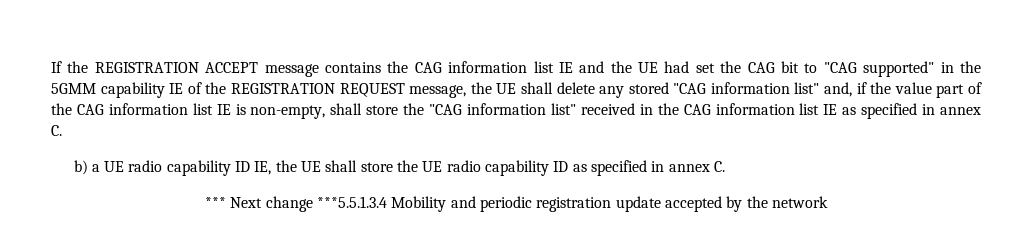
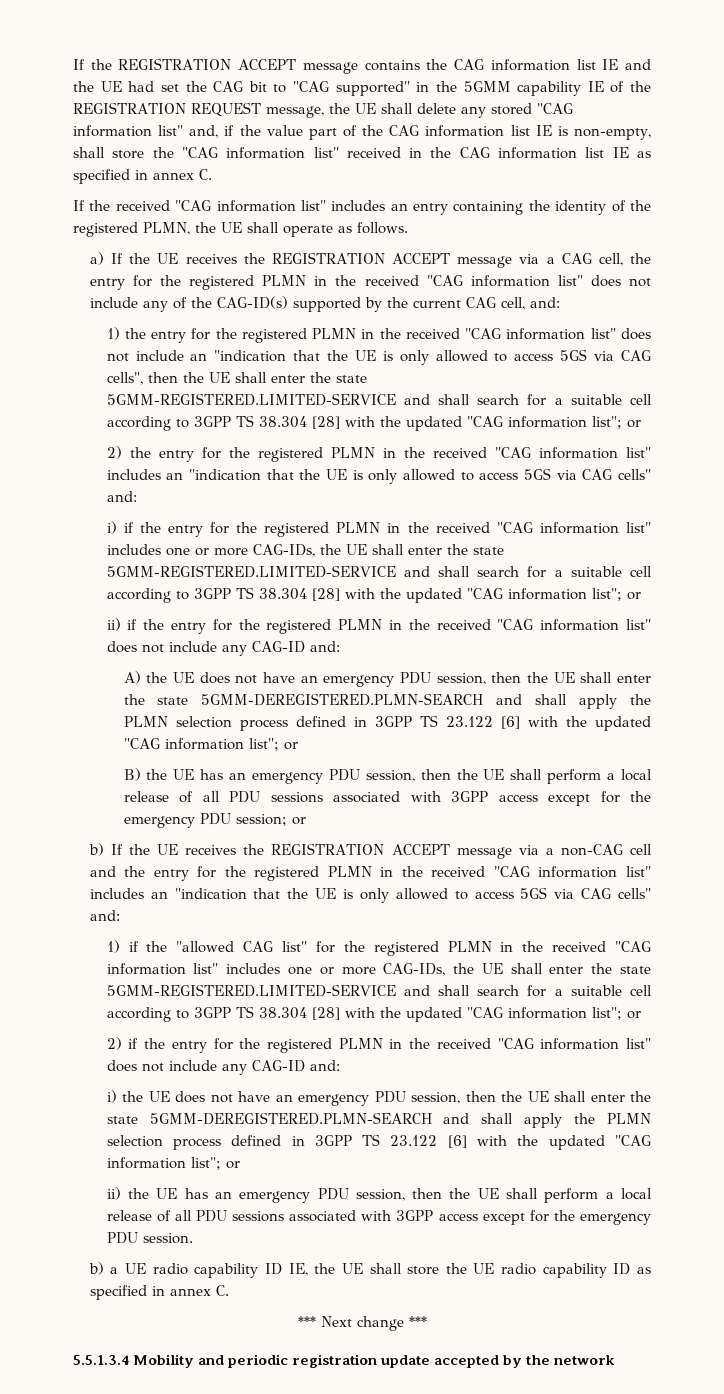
+ If the received "CAG information list" includes an entry containing the identity of the registered PLMN, the UE shall operate as follows.
+ a) If the UE receives the REGISTRATION ACCEPT message via a CAG cell, the entry for the registered PLMN in the received "CAG information list" does not include any of the CAG-ID(s) supported by the current CAG cell, and:
+ 1) the entry for the registered PLMN in the received "CAG information list" does not include an "indication that the UE is only allowed to access 5GS via CAG cells", then the UE shall enter the state 5GMM-REGISTERED.LIMITED-SERVICE and shall search for a suitable cell according to 3GPP TS 38.304 [28] with the updated "CAG information list"; or
+ 2) the entry for the registered PLMN in the received "CAG information list" includes an "indication that the UE is only allowed to access 5GS via CAG cells" and:
+ i) if the entry for the registered PLMN in the received "CAG information list" includes one or more CAG-IDs, the UE shall enter the state 5GMM-REGISTERED.LIMITED-SERVICE and shall search for a suitable cell according to 3GPP TS 38.304 [28] with the updated "CAG information list"; or
+ ii) if the entry for the registered PLMN in the received "CAG information list" does not include any CAG-ID and:
+ A) the UE does not have an emergency PDU session, then the UE shall enter the state 5GMM-DEREGISTERED.PLMN-SEARCH and shall apply the PLMN selection process defined in 3GPP TS 23.122 [6] with the updated "CAG information list"; or
+ B) the UE has an emergency PDU session, then the UE shall perform a local release of all PDU sessions associated with 3GPP access except for the emergency PDU session; or
+ b) If the UE receives the REGISTRATION ACCEPT message via a non-CAG cell and the entry for the registered PLMN in the received "CAG information list" includes an "indication that the UE is only allowed to access 5GS via CAG cells" and:
+ 1) if the "allowed CAG list" for the registered PLMN in the received "CAG information list" includes one or more CAG-IDs, the UE shall enter the state 5GMM-REGISTERED.LIMITED-SERVICE and shall search for a suitable cell according to 3GPP TS 38.304 [28] with the updated "CAG information list"; or
+ 2) if the entry for the registered PLMN in the received "CAG information list" does not include any CAG-ID and:
+ i) the UE does not have an emergency PDU session, then the UE shall enter the state 5GMM-DEREGISTERED.PLMN-SEARCH and shall apply the PLMN selection process defined in 3GPP TS 23.122 [6] with the updated "CAG information list"; or
+ ii) the UE has an emergency PDU session, then the UE shall perform a local release of all PDU sessions associated with 3GPP access except for the emergency PDU session.
- *** Next change ***5.5.1.3.4 Mobility and periodic registration update accepted by the network
+ *** Next change ***
+ 5.5.1.3.4 Mobility and periodic registration update accepted by the network

